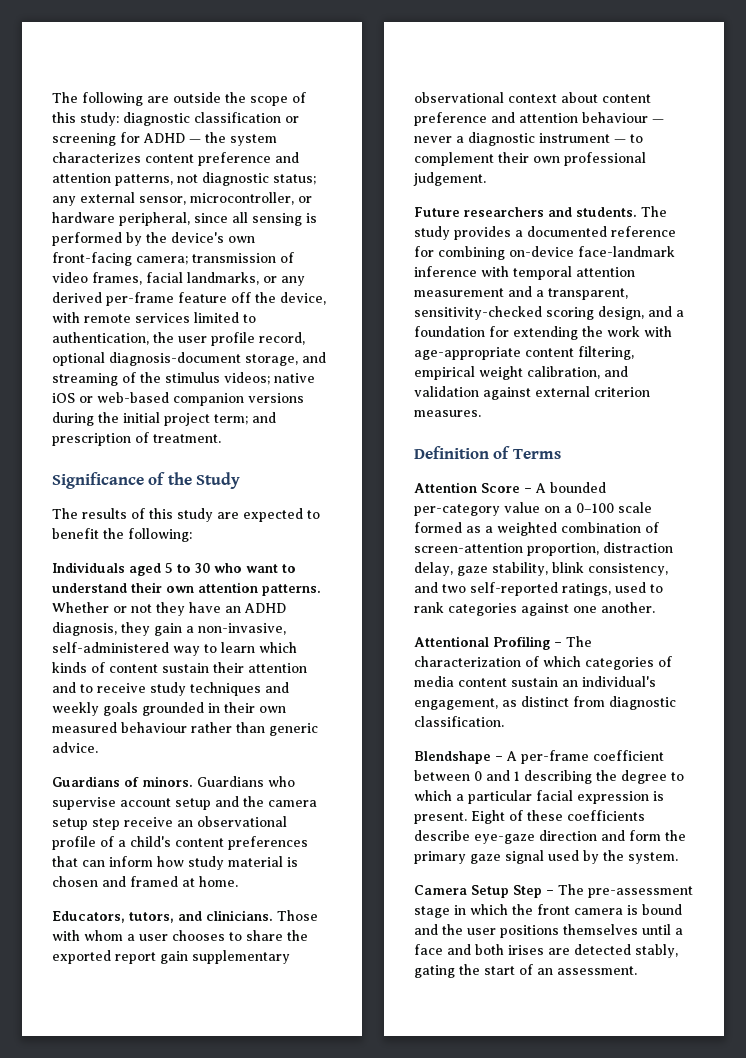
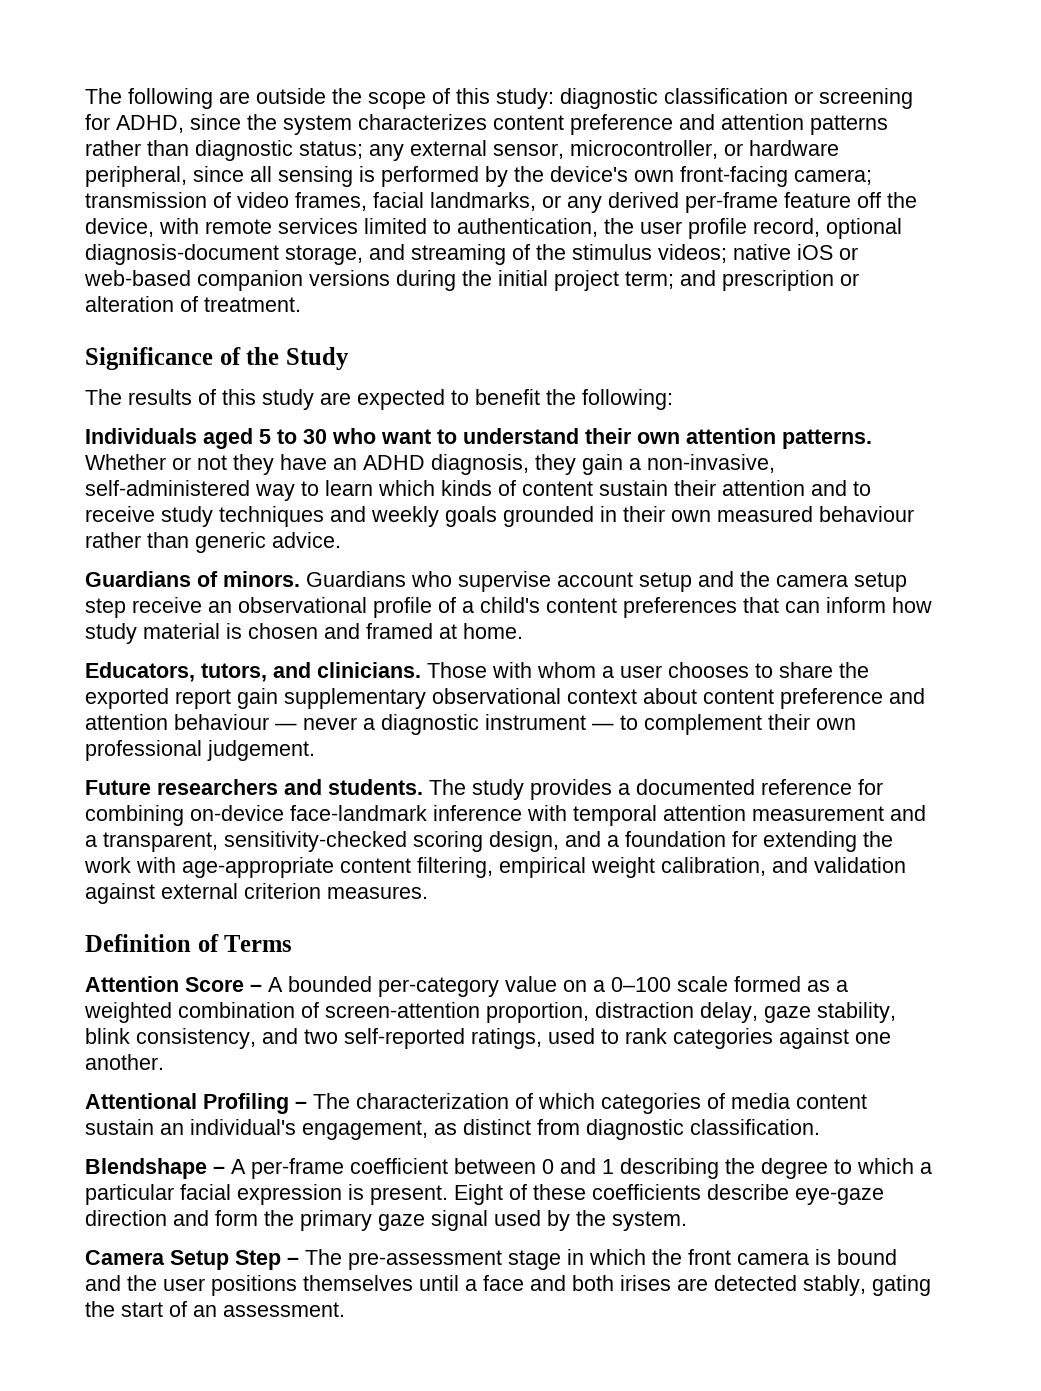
- diagnostic classification or screening for ADHD — the system characterizes content preference and attention patterns, not diagnostic status;
+ diagnostic classification or screening for ADHD, since the system characterizes content preference and attention patterns rather than diagnostic status;
- and prescription of treatment.
+ and prescription or alteration of treatment.

